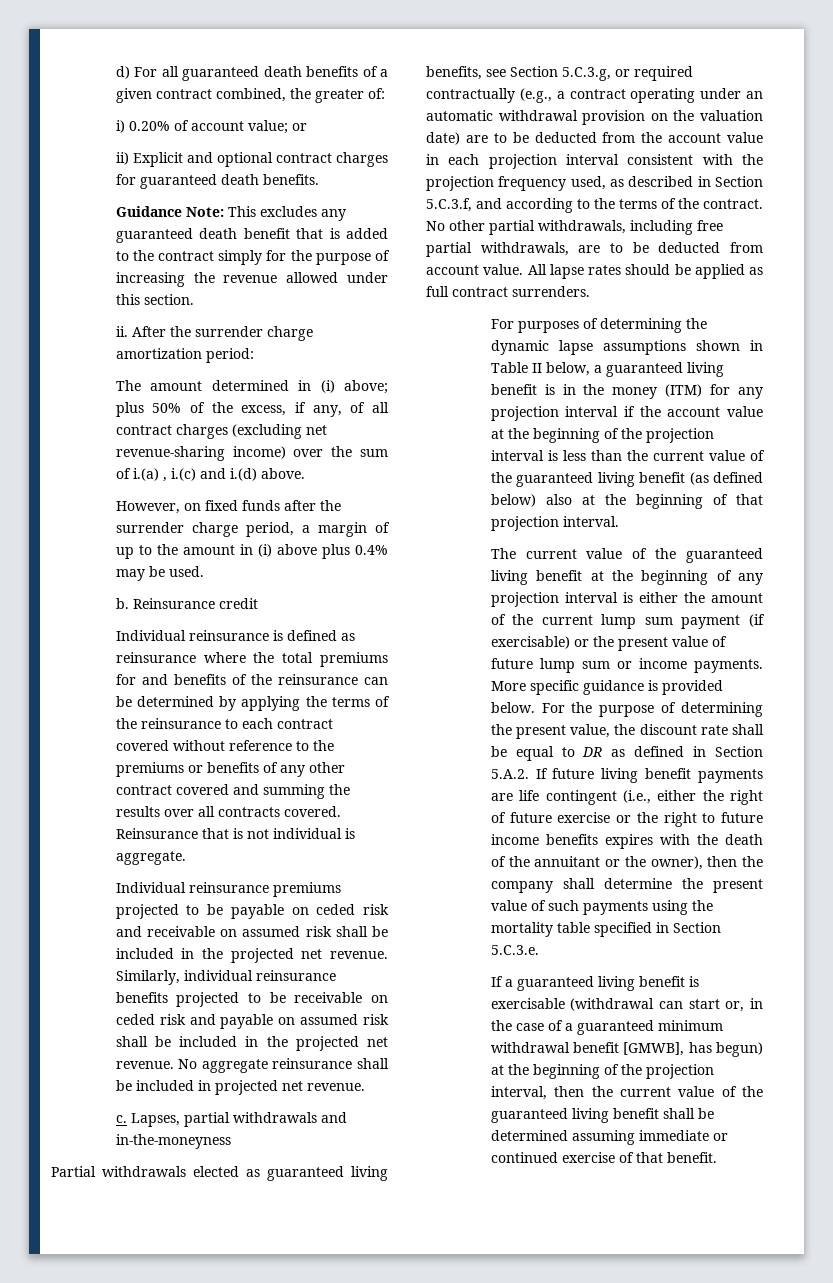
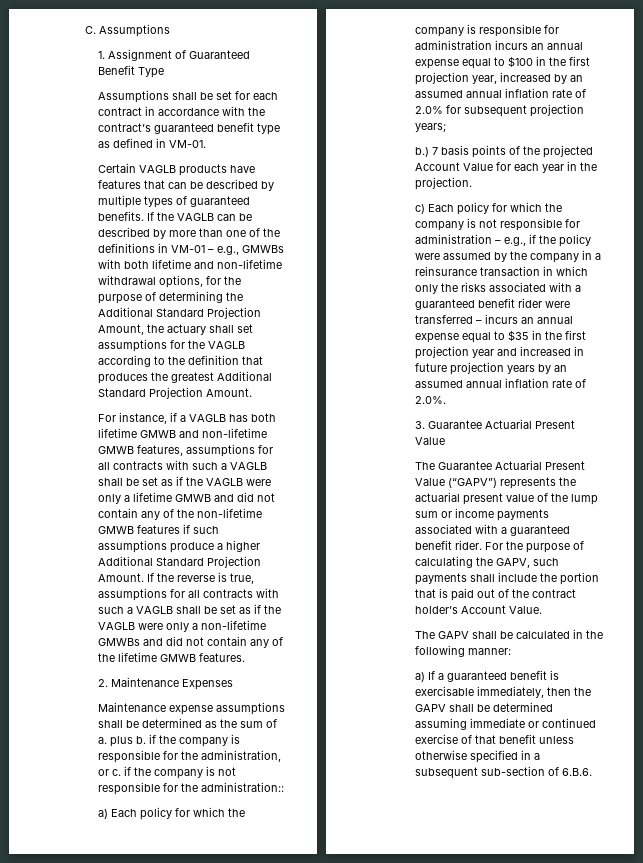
- d) For all guaranteed death benefits of a given contract combined, the greater of:
- i) 0.20% of account value; or
- ii) Explicit and optional contract charges for guaranteed death benefits.
- Guidance Note: This excludes any guaranteed death benefit that is added to the contract simply for the purpose of increasing the revenue allowed under this section.
- ii. After the surrender charge amortization period:
- The amount determined in (i) above; plus 50% of the excess, if any, of all contract charges (excluding net revenue-sharing income) over the sum of i.(a) , i.(c) and i.(d) above.
- However, on fixed funds after the surrender charge period, a margin of up to the amount in (i) above plus 0.4% may be used.
- b. Reinsurance credit
- Individual reinsurance is defined as reinsurance where the total premiums for and benefits of the reinsurance can be determined by applying the terms of the reinsurance to each contract covered without reference to the premiums or benefits of any other contract covered and summing the results over all contracts covered. Reinsurance that is not individual is aggregate.
- Individual reinsurance premiums projected to be payable on ceded risk and receivable on assumed risk shall be included in the projected net revenue. Similarly, individual reinsurance benefits projected to be receivable on ceded risk and payable on assumed risk shall be included in the projected net revenue. No aggregate reinsurance shall be included in projected net revenue.
- c. Lapses, partial withdrawals and in-the-moneyness
- Partial withdrawals elected as guaranteed living benefits, see Section 5.C.3.g, or required contractually (e.g., a contract operating under an automatic withdrawal provision on the valuation date) are to be deducted from the account value in each projection interval consistent with the projection frequency used, as described in Section 5.C.3.f, and according to the terms of the contract. No other partial withdrawals, including free partial withdrawals, are to be deducted from account value. All lapse rates should be applied as full contract surrenders.
- For purposes of determining the dynamic lapse assumptions shown in Table II below, a guaranteed living benefit is in the money (ITM) for any projection interval if the account value at the beginning of the projection interval is less than the current value of the guaranteed living benefit (as defined below) also at the beginning of that projection interval.
- The current value of the guaranteed living benefit at the beginning of any projection interval is either the amount of the current lump sum payment (if exercisable) or the present value of future lump sum or income payments. More specific guidance is provided below. For the purpose of determining the present value, the discount rate shall be equal to DR as defined in Section 5.A.2. If future living benefit payments are life contingent (i.e., either the right of future exercise or the right to future income benefits expires with the death of the annuitant or the owner), then the company shall determine the present value of such payments using the mortality table specified in Section 5.C.3.e.
- If a guaranteed living benefit is exercisable (withdrawal can start or, in the case of a guaranteed minimum withdrawal benefit [GMWB], has begun) at the beginning of the projection interval, then the current value of the guaranteed living benefit shall be determined assuming immediate or continued exercise of that benefit.
+ C. Assumptions
+ 1. Assignment of Guaranteed Benefit Type
+ Assumptions shall be set for each contract in accordance with the contract’s guaranteed benefit type as defined in VM-01.
+ Certain VAGLB products have features that can be described by multiple types of guaranteed benefits. If the VAGLB can be described by more than one of the definitions in VM-01 – e.g., GMWBs with both lifetime and non-lifetime withdrawal options, for the purpose of determining the Additional Standard Projection Amount, the actuary shall set assumptions for the VAGLB according to the definition that produces the greatest Additional Standard Projection Amount.
+ For instance, if a VAGLB has both lifetime GMWB and non-lifetime GMWB features, assumptions for all contracts with such a VAGLB shall be set as if the VAGLB were only a lifetime GMWB and did not contain any of the non-lifetime GMWB features if such assumptions produce a higher Additional Standard Projection Amount. If the reverse is true, assumptions for all contracts with such a VAGLB shall be set as if the VAGLB were only a non-lifetime GMWBs and did not contain any of the lifetime GMWB features.
+ 2. Maintenance Expenses
+ Maintenance expense assumptions shall be determined as the sum of a. plus b. if the company is responsible for the administration, or c. if the company is not responsible for the administration::
+ a) Each policy for which the company is responsible for administration incurs an annual expense equal to $100 in the first projection year, increased by an assumed annual inflation rate of 2.0% for subsequent projection years;
+ b.) 7 basis points of the projected Account Value for each year in the projection.
+ c) Each policy for which the company is not responsible for administration – e.g., if the policy were assumed by the company in a reinsurance transaction in which only the risks associated with a guaranteed benefit rider were transferred – incurs an annual expense equal to $35 in the first projection year and increased in future projection years by an assumed annual inflation rate of 2.0%.
+ 3. Guarantee Actuarial Present Value
+ The Guarantee Actuarial Present Value (“GAPV”) represents the actuarial present value of the lump sum or income payments associated with a guaranteed benefit rider. For the purpose of calculating the GAPV, such payments shall include the portion that is paid out of the contract holder’s Account Value.
+ The GAPV shall be calculated in the following manner:
+ a) If a guaranteed benefit is exercisable immediately, then the GAPV shall be determined assuming immediate or continued exercise of that benefit unless otherwise specified in a subsequent sub-section of 6.B.6.

